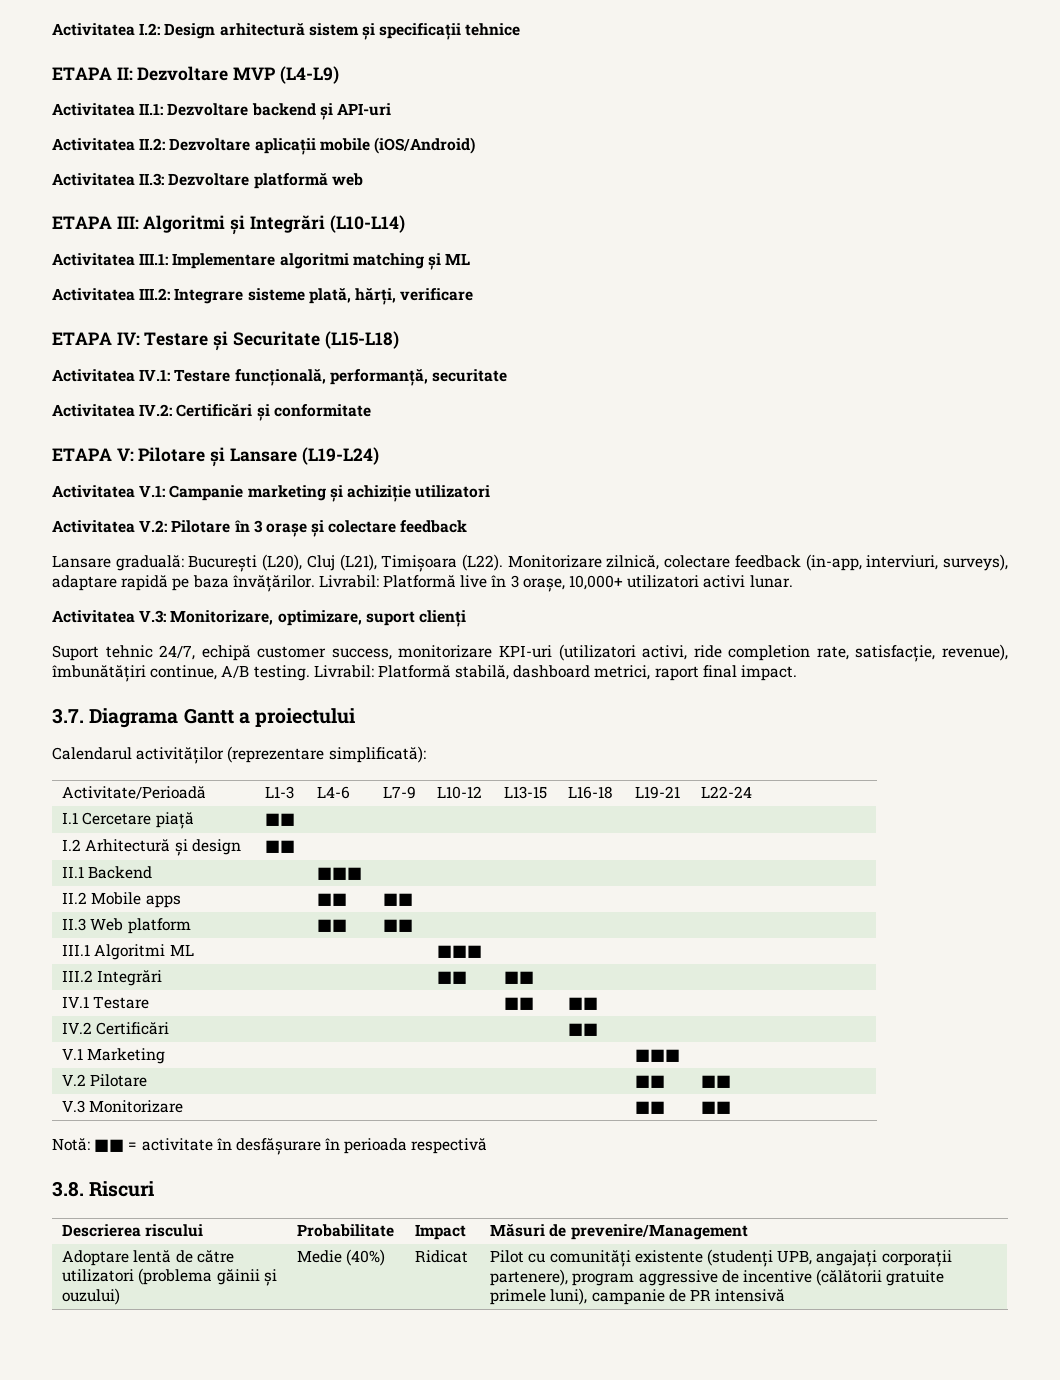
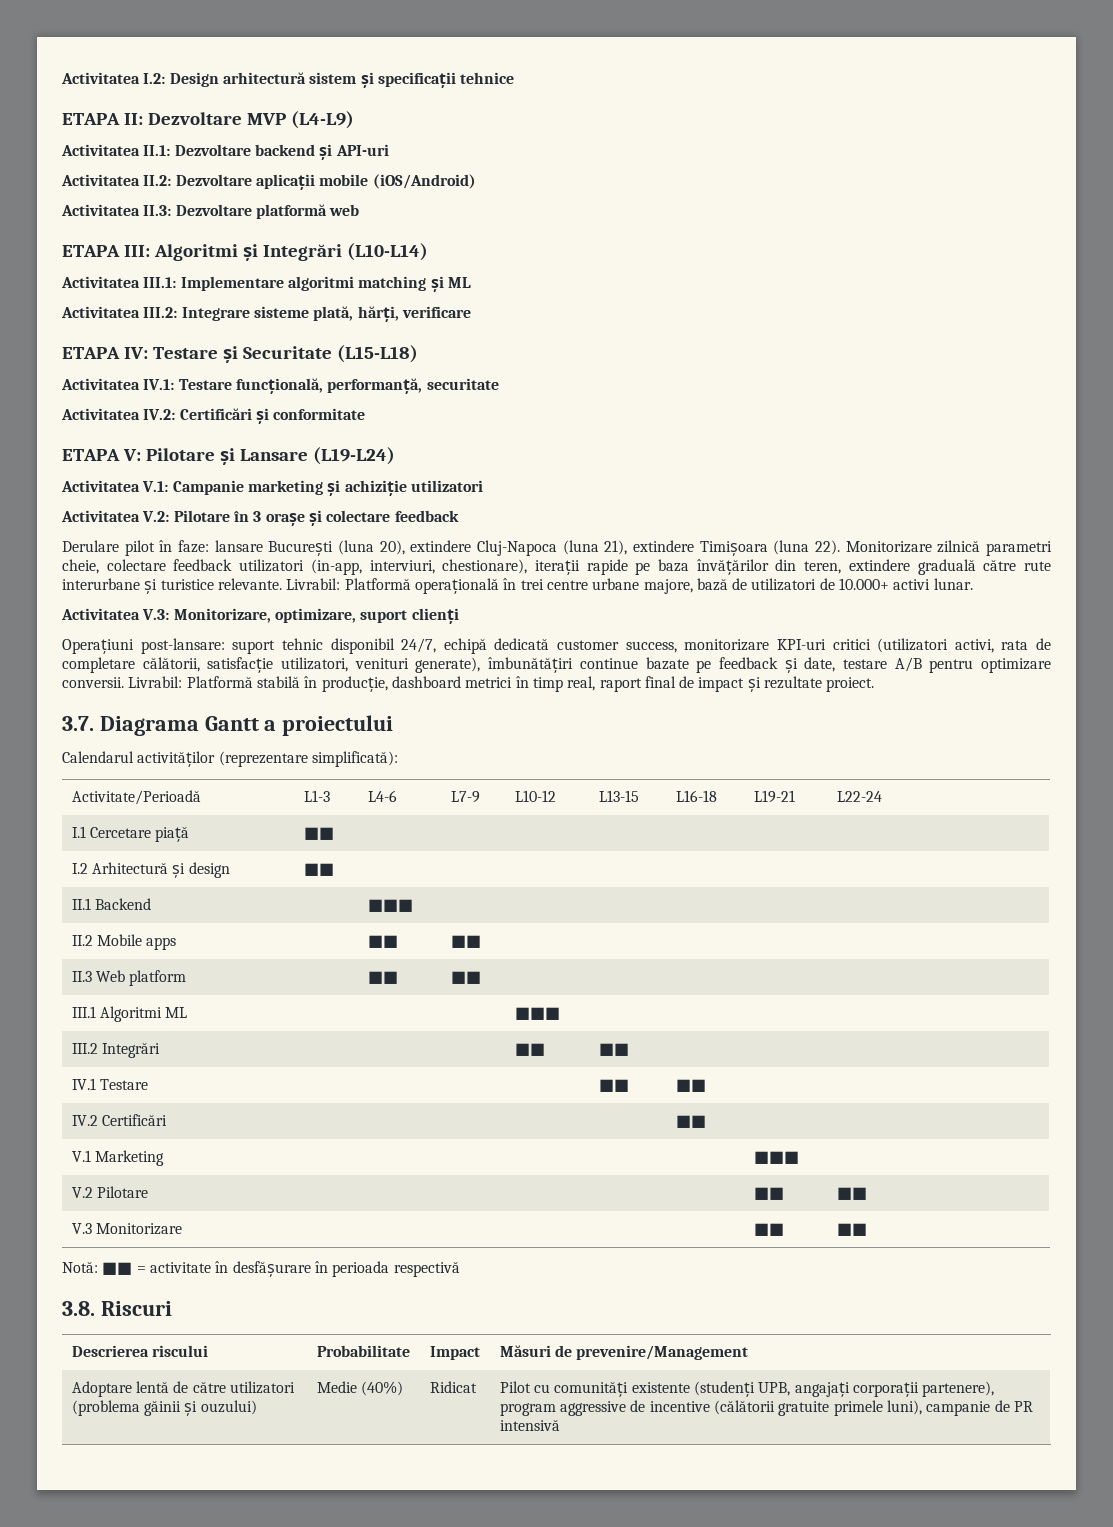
- Lansare graduală: București (L20), Cluj (L21), Timișoara (L22). Monitorizare zilnică, colectare feedback (in-app, interviuri, surveys), adaptare rapidă pe baza învățărilor. Livrabil: Platformă live în 3 orașe, 10,000+ utilizatori activi lunar.
+ Derulare pilot în faze: lansare București (luna 20), extindere Cluj-Napoca (luna 21), extindere Timișoara (luna 22). Monitorizare zilnică parametri cheie, colectare feedback utilizatori (in-app, interviuri, chestionare), iterații rapide pe baza învățărilor din teren, extindere graduală către rute interurbane și turistice relevante. Livrabil: Platformă operațională în trei centre urbane majore, bază de utilizatori de 10.000+ activi lunar.
- Suport tehnic 24/7, echipă customer success, monitorizare KPI-uri (utilizatori activi, ride completion rate, satisfacție, revenue), îmbunătățiri continue, A/B testing. Livrabil: Platformă stabilă, dashboard metrici, raport final impact.
+ Operațiuni post-lansare: suport tehnic disponibil 24/7, echipă dedicată customer success, monitorizare KPI-uri critici (utilizatori activi, rata de completare călătorii, satisfacție utilizatori, venituri generate), îmbunătățiri continue bazate pe feedback și date, testare A/B pentru optimizare conversii. Livrabil: Platformă stabilă în producție, dashboard metrici în timp real, raport final de impact și rezultate proiect.

